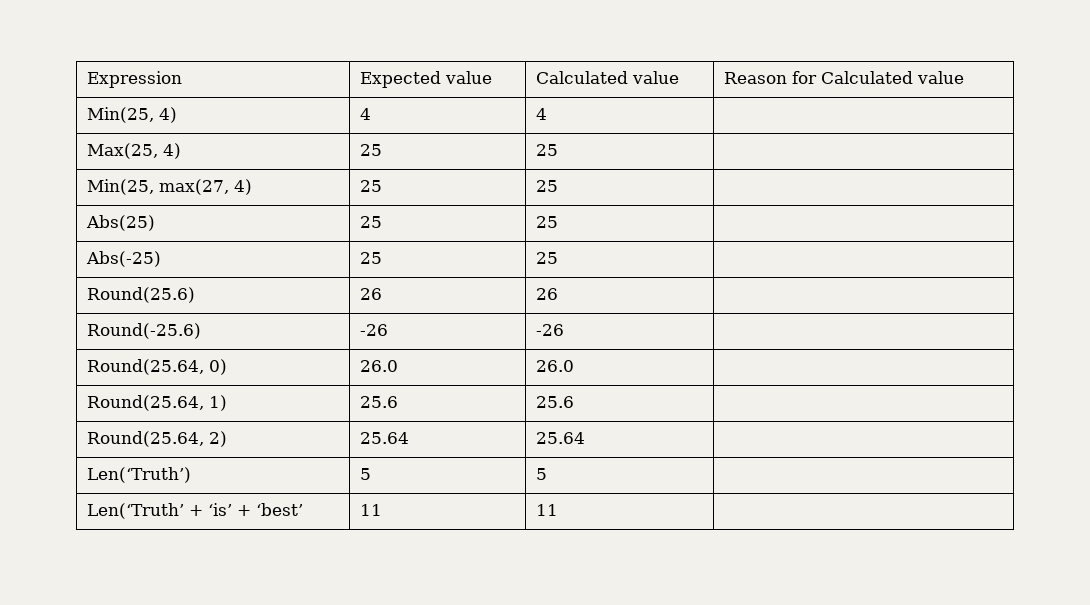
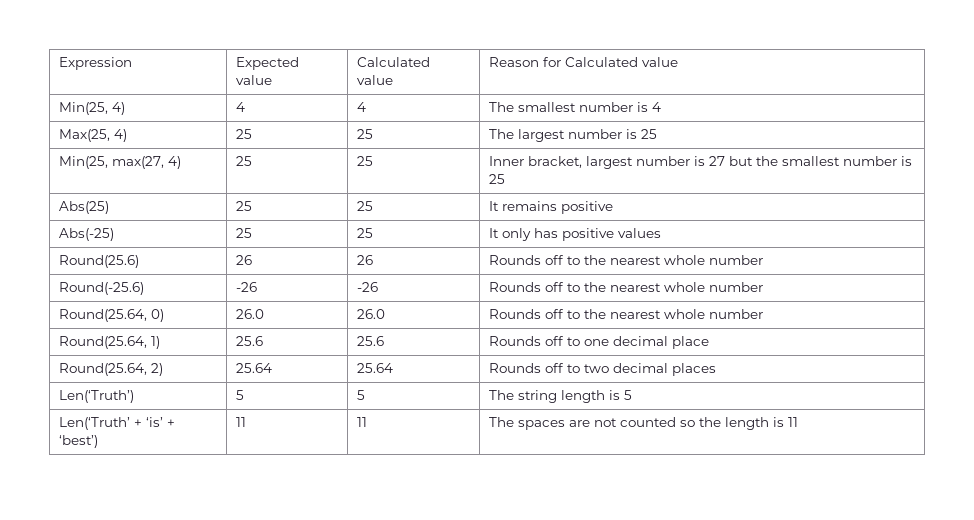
- Min(25, 4) | 4 | 4 |
+ Min(25, 4) | 4 | 4 | The smallest number is 4
- Max(25, 4) | 25 | 25 |
+ Max(25, 4) | 25 | 25 | The largest number is 25
- Min(25, max(27, 4) | 25 | 25 |
+ Min(25, max(27, 4) | 25 | 25 | Inner bracket, largest number is 27 but the smallest number is 25
- Abs(25) | 25 | 25 |
+ Abs(25) | 25 | 25 | It remains positive
- Abs(-25) | 25 | 25 |
- Round(25.6) | 26 | 26 |
- Round(-25.6) | -26 | -26 |
- Round(25.64, 0) | 26.0 | 26.0 |
- Round(25.64, 1) | 25.6 | 25.6 |
- Round(25.64, 2) | 25.64 | 25.64 |
- Len(‘Truth’) | 5 | 5 |
+ Abs(-25) | 25 | 25 | It only has positive values
+ Round(25.6) | 26 | 26 | Rounds off to the nearest whole number
+ Round(-25.6) | -26 | -26 | Rounds off to the nearest whole number
+ Round(25.64, 0) | 26.0 | 26.0 | Rounds off to the nearest whole number
+ Round(25.64, 1) | 25.6 | 25.6 | Rounds off to one decimal place
+ Round(25.64, 2) | 25.64 | 25.64 | Rounds off to two decimal places
+ Len(‘Truth’) | 5 | 5 | The string length is 5
- Len(‘Truth’ + ‘is’ + ‘best’ | 11 | 11 |
+ Len(‘Truth’ + ‘is’ + ‘best’) | 11 | 11 | The spaces are not counted so the length is 11

